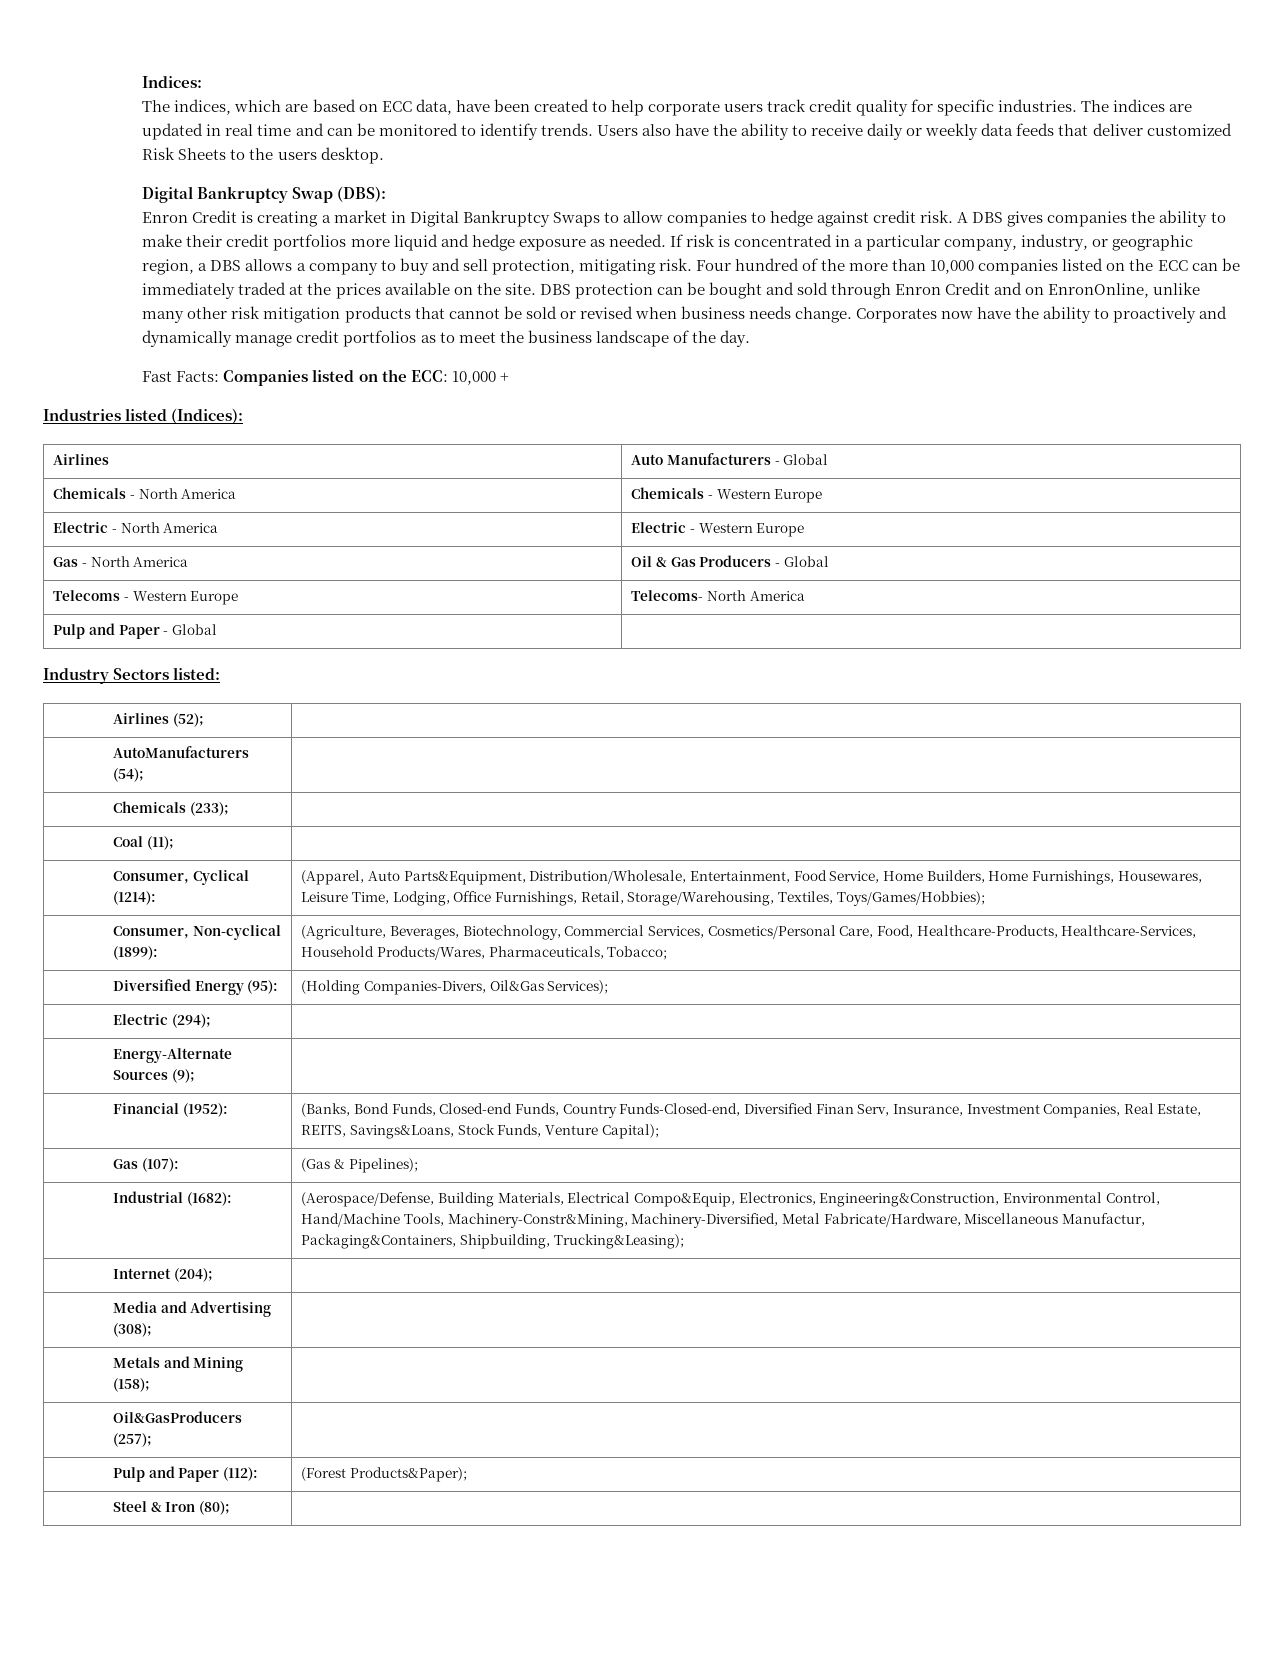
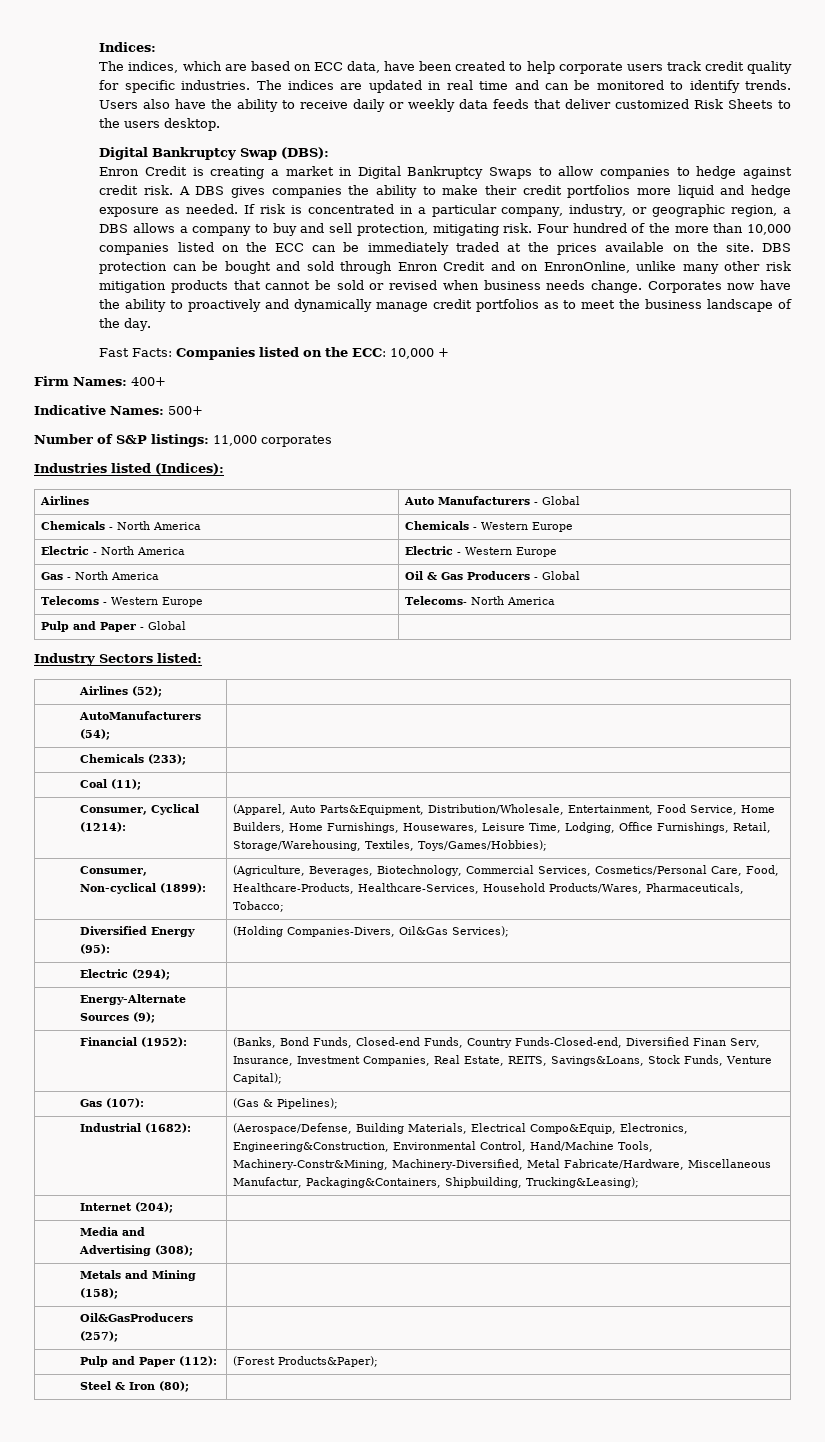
+ Firm Names: 400+
+ Indicative Names: 500+
+ Number of S&P listings: 11,000 corporates

